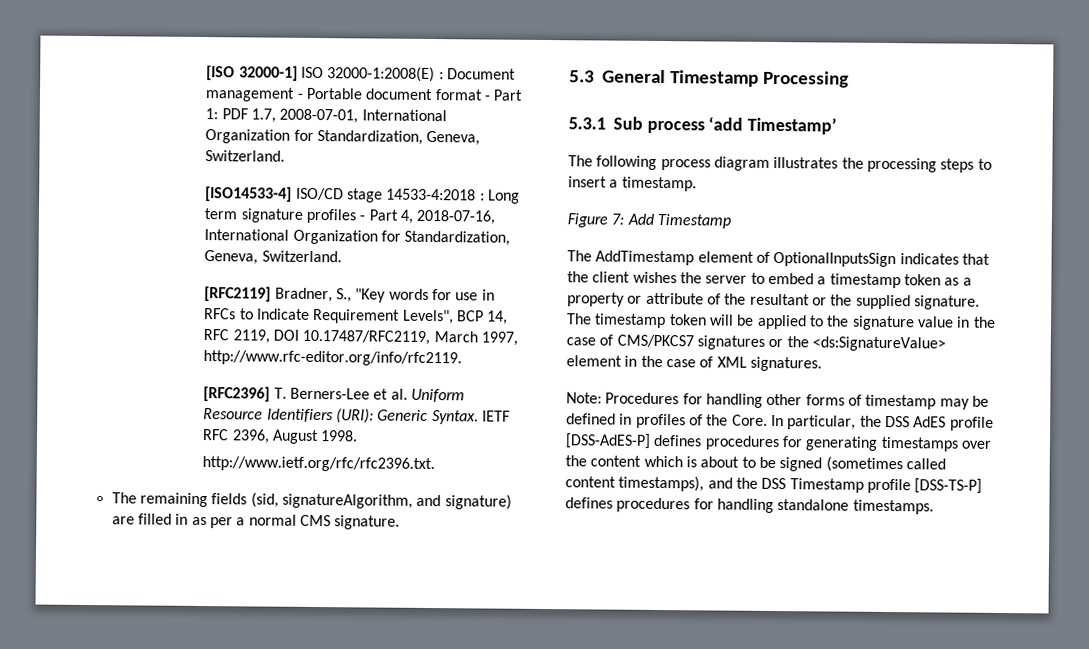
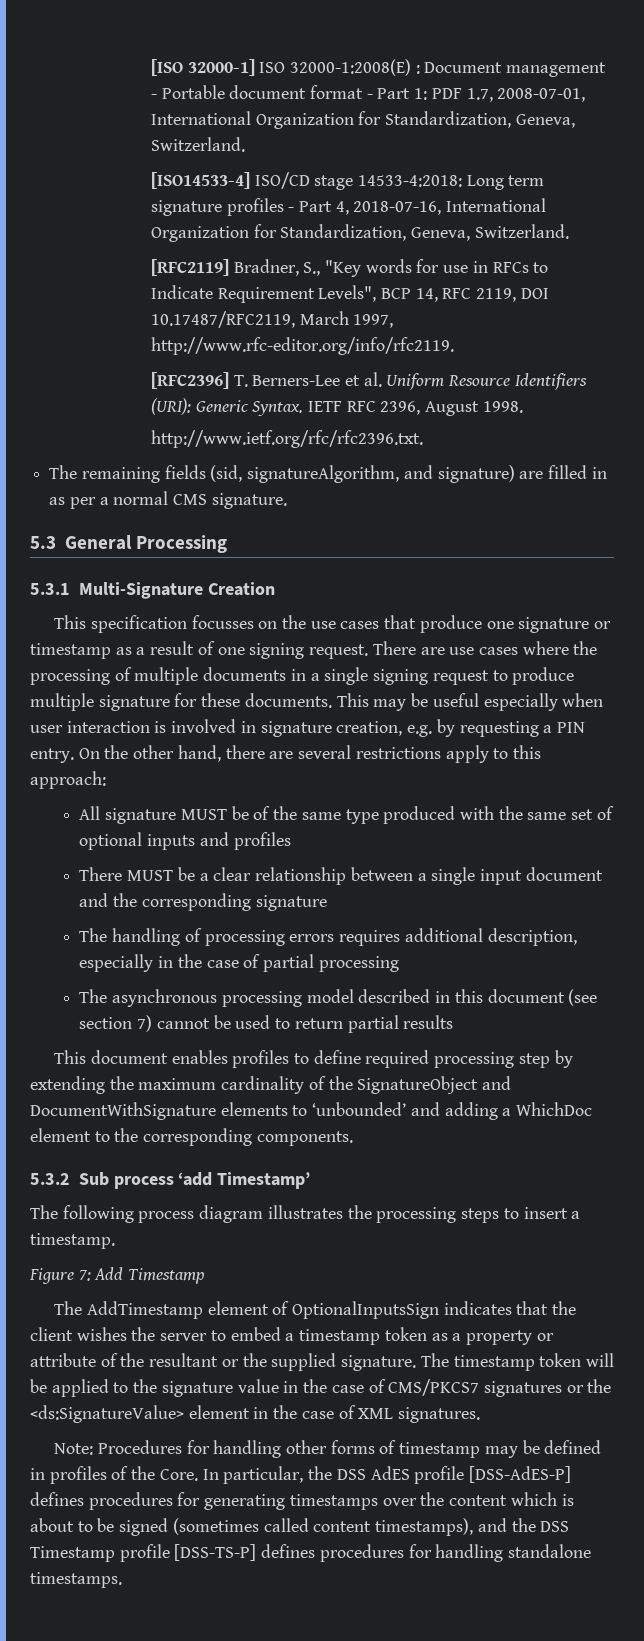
- [ISO14533-4] ISO/CD stage 14533-4:2018 : Long term signature profiles - Part 4, 2018-07-16, International Organization for Standardization, Geneva, Switzerland.
+ [ISO14533-4] ISO/CD stage 14533-4:2018: Long term signature profiles - Part 4, 2018-07-16, International Organization for Standardization, Geneva, Switzerland.
- 5.3 General Timestamp Processing
+ 5.3 General Processing
- 5.3.1 Sub process ‘add Timestamp’
+ 5.3.1 Multi-Signature Creation
+ This specification focusses on the use cases that produce one signature or timestamp as a result of one signing request. There are use cases where the processing of multiple documents in a single signing request to produce multiple signature for these documents. This may be useful especially when user interaction is involved in signature creation, e.g. by requesting a PIN entry. On the other hand, there are several restrictions apply to this approach:
+ All signature MUST be of the same type produced with the same set of optional inputs and profiles
+ There MUST be a clear relationship between a single input document and the corresponding signature
+ The handling of processing errors requires additional description, especially in the case of partial processing
+ The asynchronous processing model described in this document (see section 7) cannot be used to return partial results
+ This document enables profiles to define required processing step by extending the maximum cardinality of the SignatureObject and DocumentWithSignature elements to ‘unbounded’ and adding a WhichDoc element to the corresponding components.
+ 5.3.2 Sub process ‘add Timestamp’

